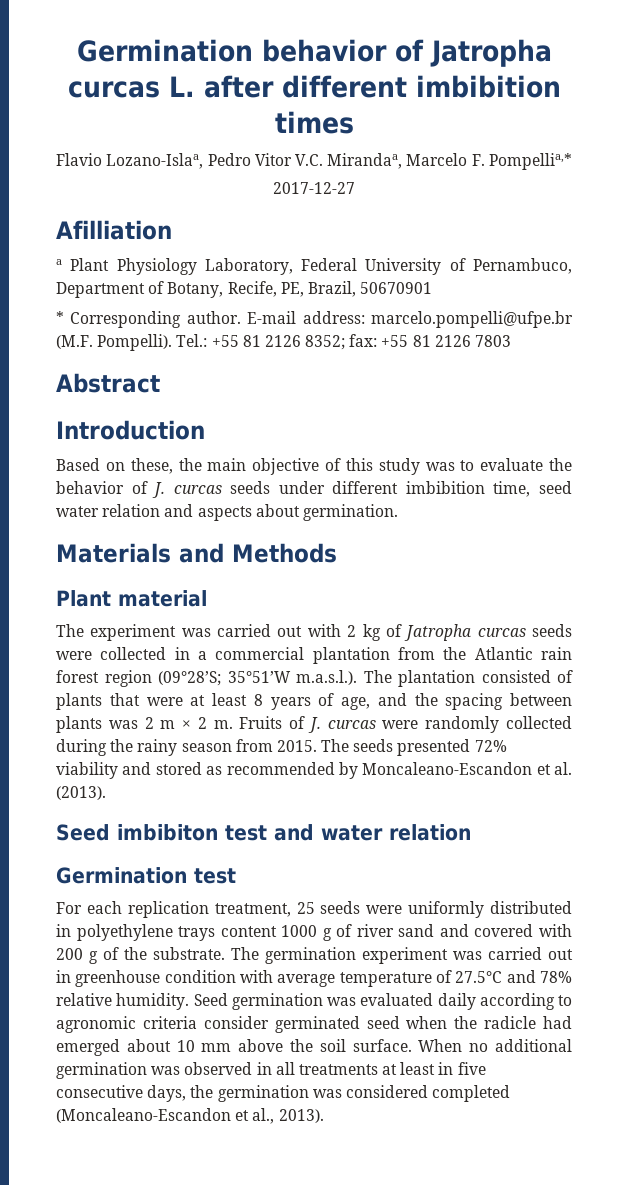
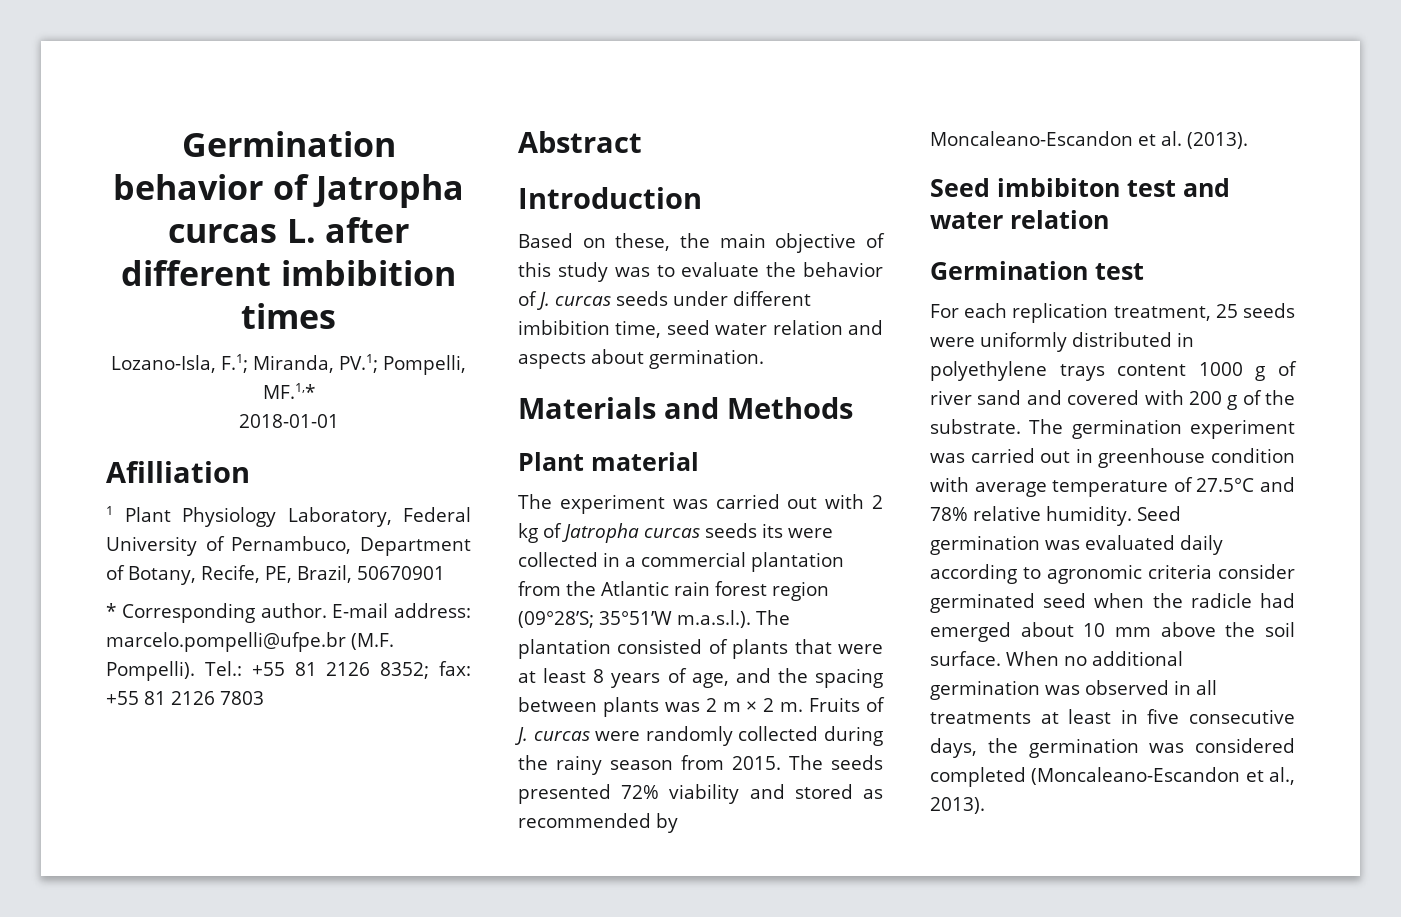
- Flavio Lozano-Islaa, Pedro Vitor V.C. Mirandaa, Marcelo F. Pompellia,*
- 2017-12-27
+ Lozano-Isla, F.1; Miranda, PV.1; Pompelli, MF.1,*
+ 2018-01-01
- a Plant Physiology Laboratory, Federal University of Pernambuco, Department of Botany, Recife, PE, Brazil, 50670901
+ 1 Plant Physiology Laboratory, Federal University of Pernambuco, Department of Botany, Recife, PE, Brazil, 50670901
- The experiment was carried out with 2 kg of Jatropha curcas seeds were collected in a commercial plantation from the Atlantic rain forest region (09°28’S; 35°51’W m.a.s.l.). The plantation consisted of plants that were at least 8 years of age, and the spacing between plants was 2 m × 2 m.
+ The experiment was carried out with 2 kg of Jatropha curcas seeds its were collected in a commercial plantation from the Atlantic rain forest region (09°28’S; 35°51’W m.a.s.l.). The plantation consisted of plants that were at least 8 years of age, and the spacing between plants was 2 m × 2 m.

